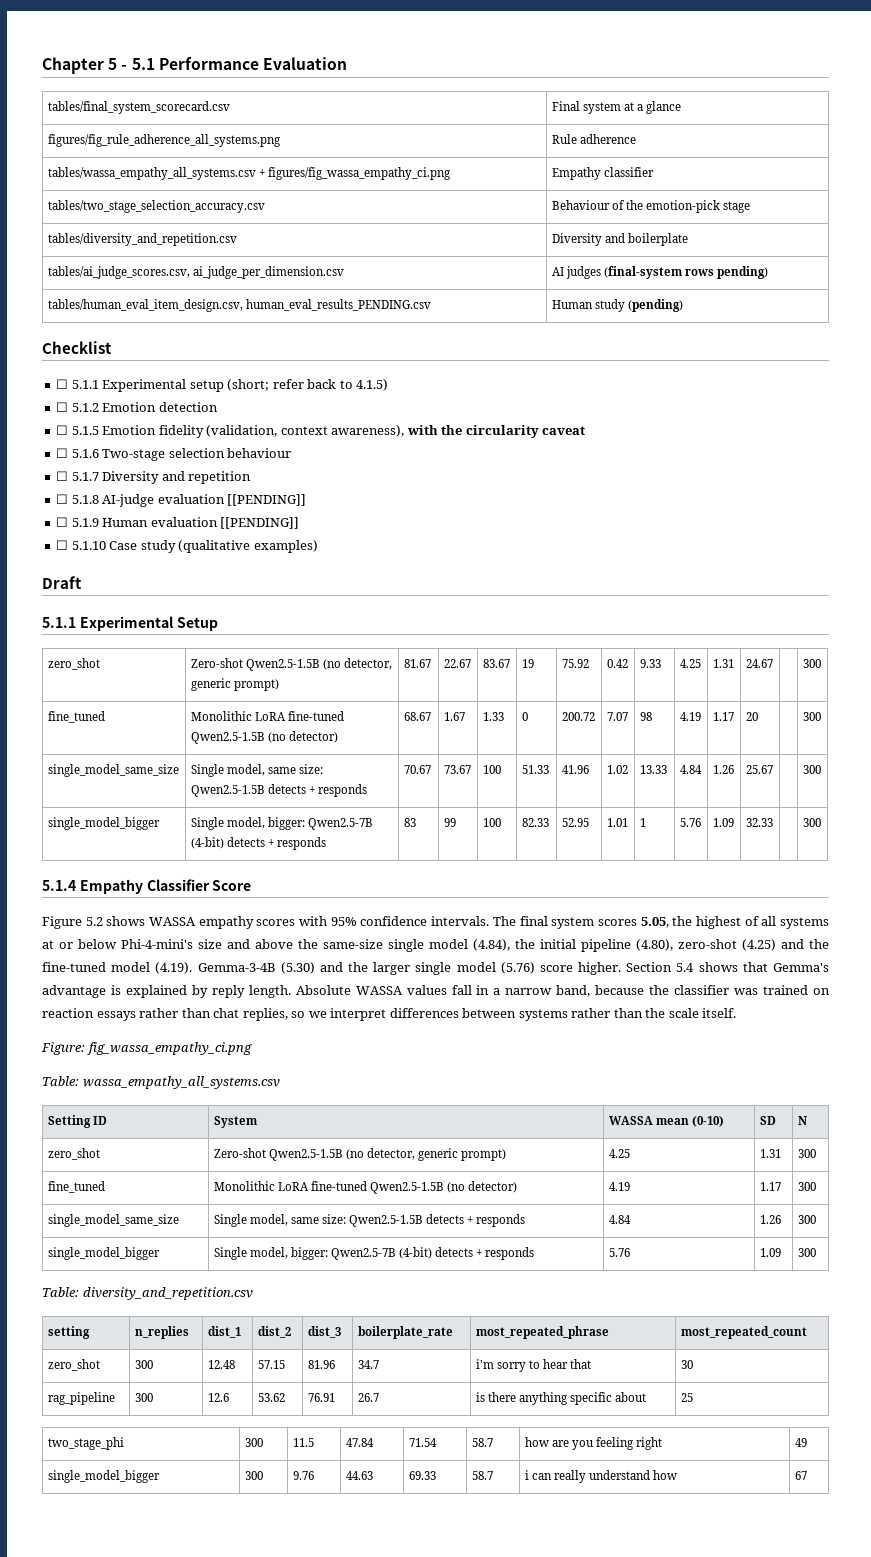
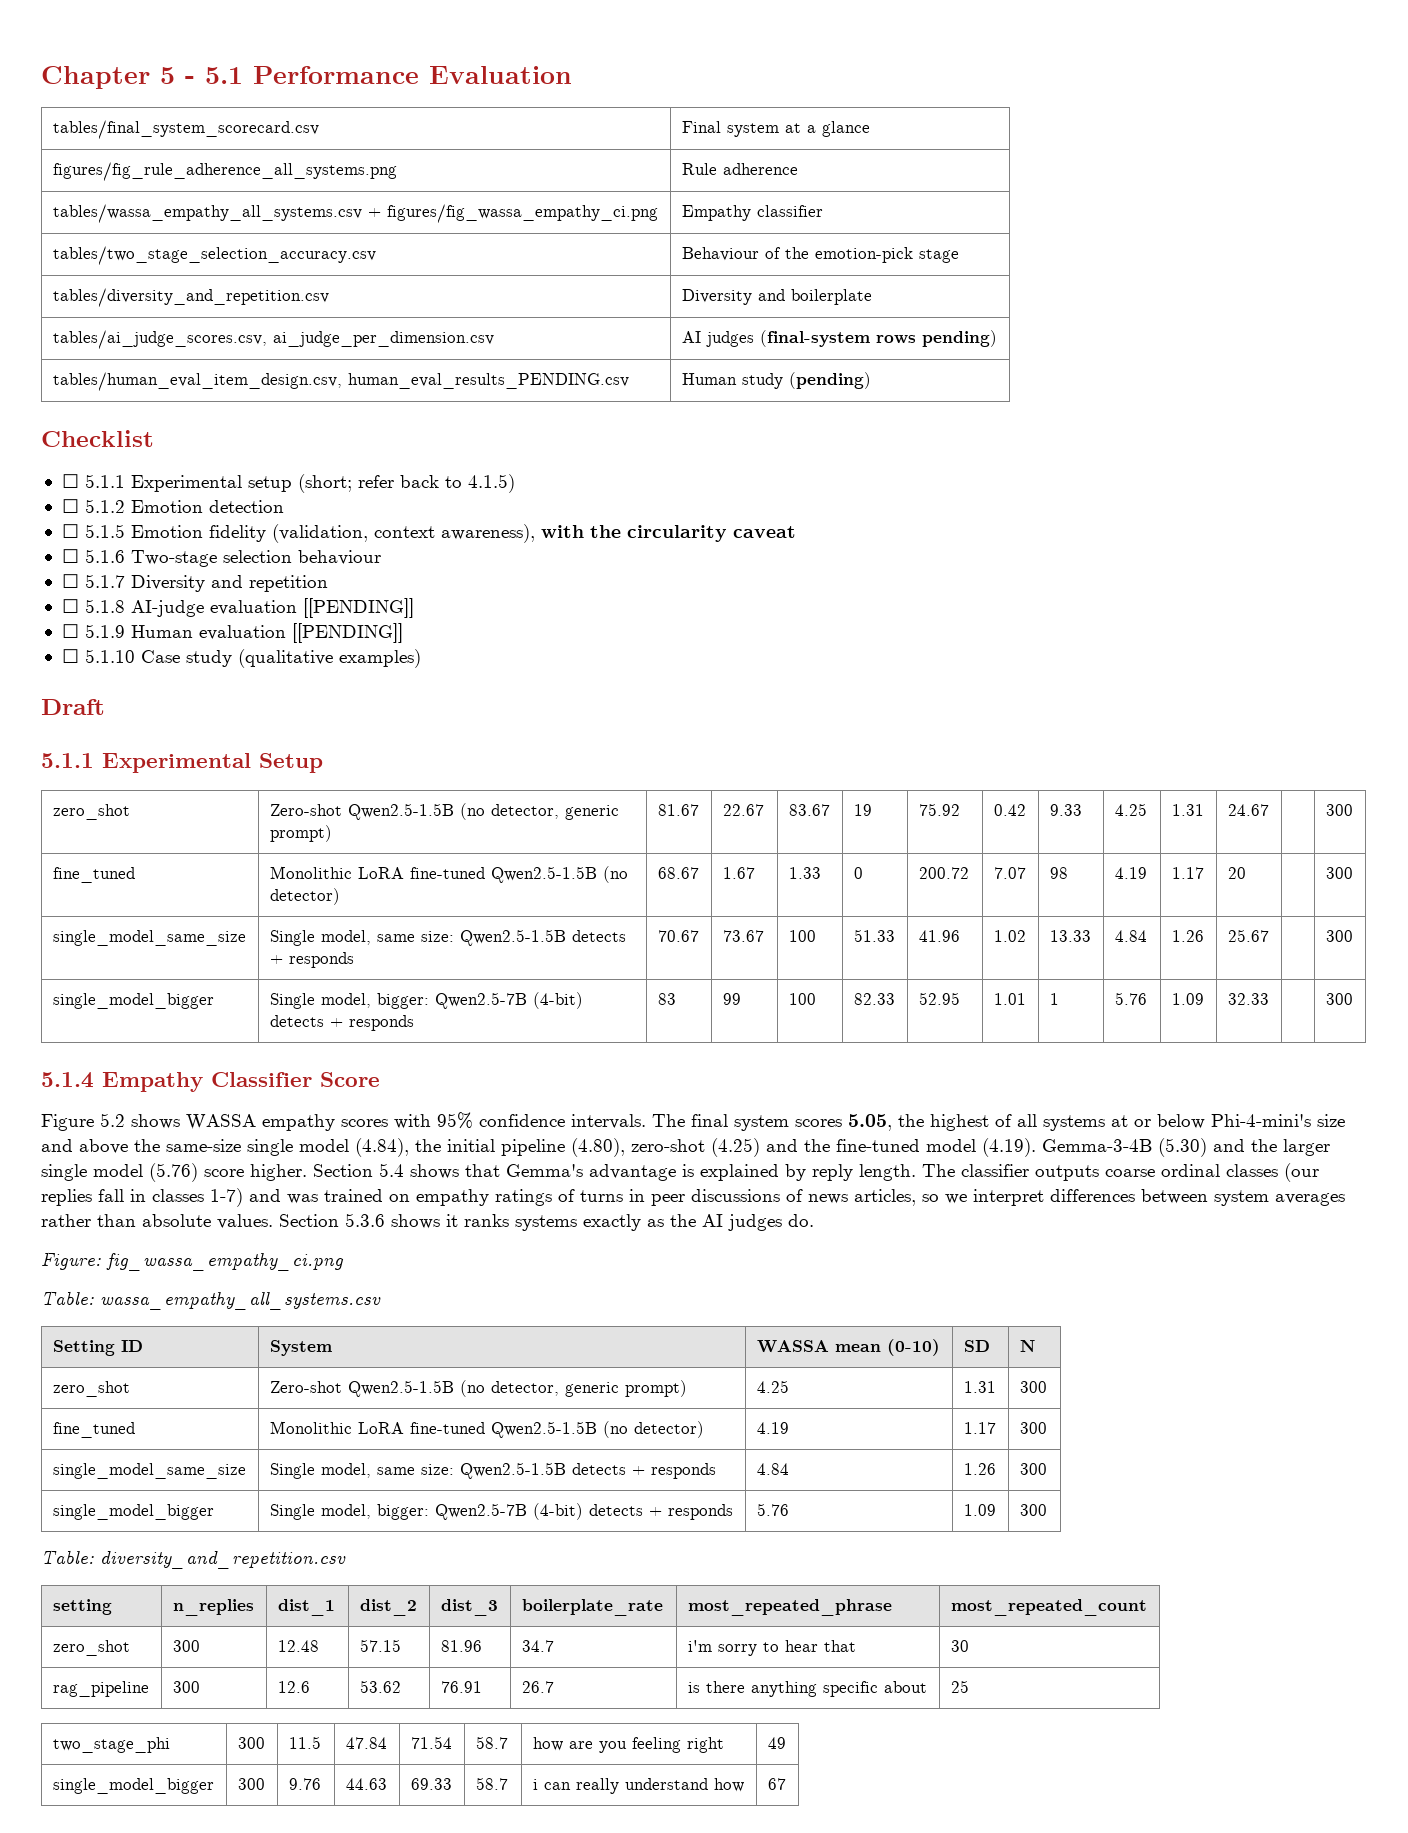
- Absolute WASSA values fall in a narrow band, because the classifier was trained on reaction essays rather than chat replies, so we interpret differences between systems rather than the scale itself.
+ The classifier outputs coarse ordinal classes (our replies fall in classes 1-7) and was trained on empathy ratings of turns in peer discussions of news articles, so we interpret differences between system averages rather than absolute values. Section 5.3.6 shows it ranks systems exactly as the AI judges do.

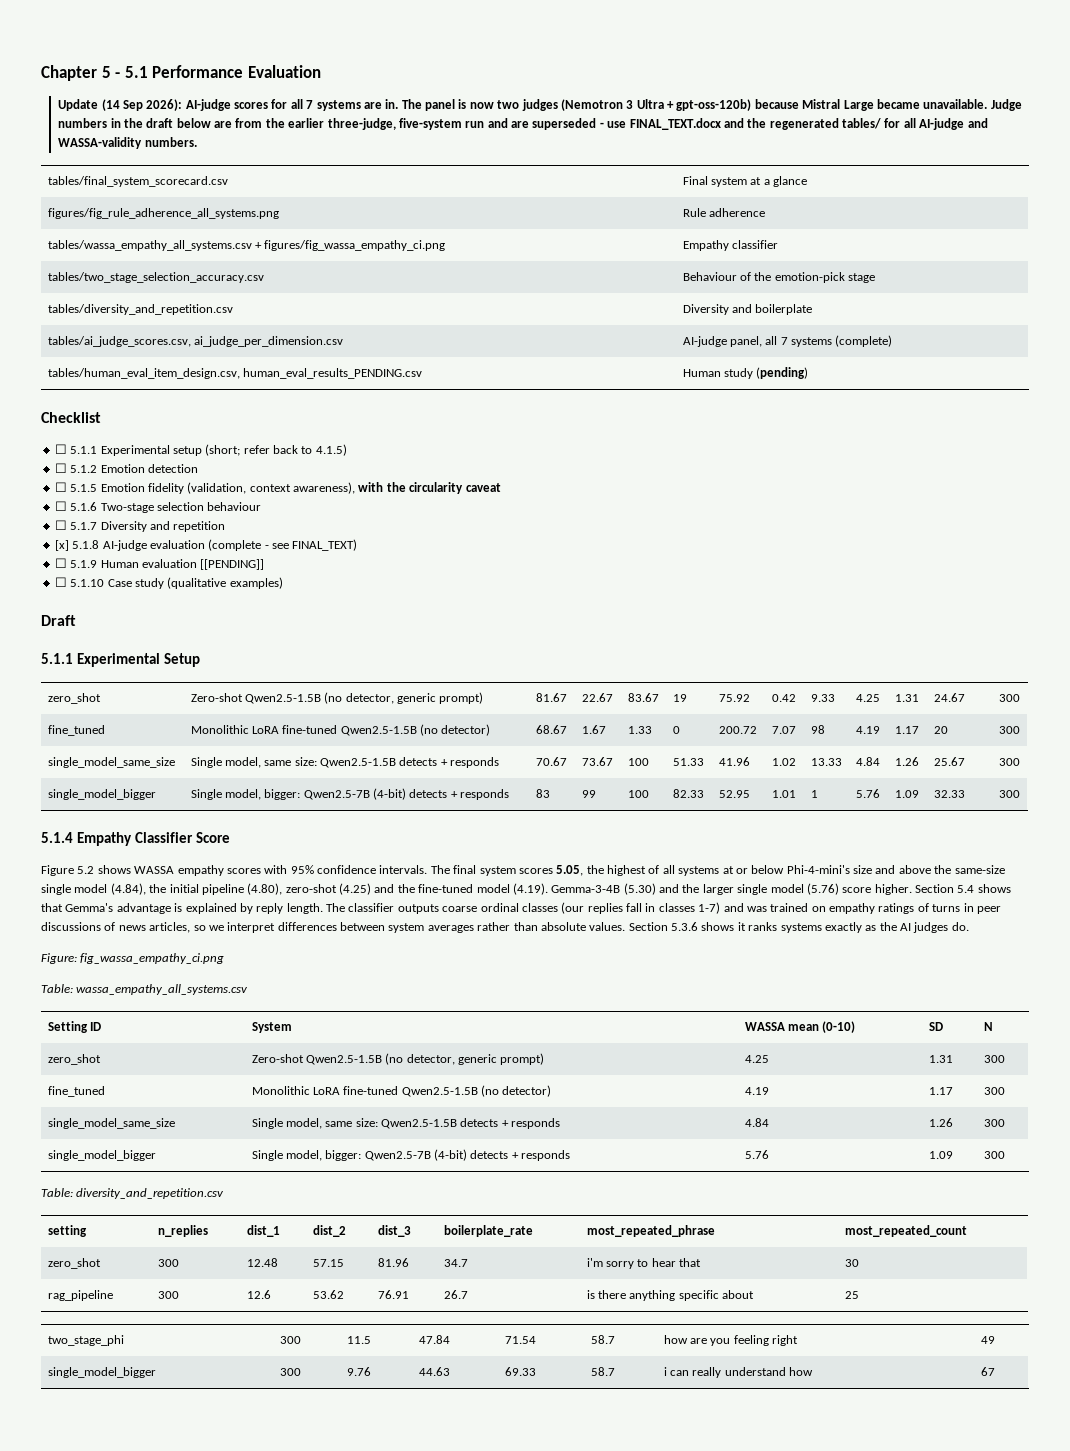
+ Update (14 Sep 2026): AI-judge scores for all 7 systems are in. The panel is now two judges (Nemotron 3 Ultra + gpt-oss-120b) because Mistral Large became unavailable. Judge numbers in the draft below are from the earlier three-judge, five-system run and are superseded - use FINAL_TEXT.docx and the regenerated tables/ for all AI-judge and WASSA-validity numbers.
- tables/ai_judge_scores.csv, ai_judge_per_dimension.csv | AI judges (final-system rows pending)
+ tables/ai_judge_scores.csv, ai_judge_per_dimension.csv | AI-judge panel, all 7 systems (complete)
- ☐ 5.1.8 AI-judge evaluation [[PENDING]]
+ [x] 5.1.8 AI-judge evaluation (complete - see FINAL_TEXT)

